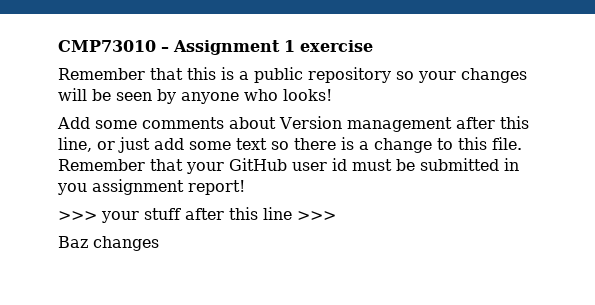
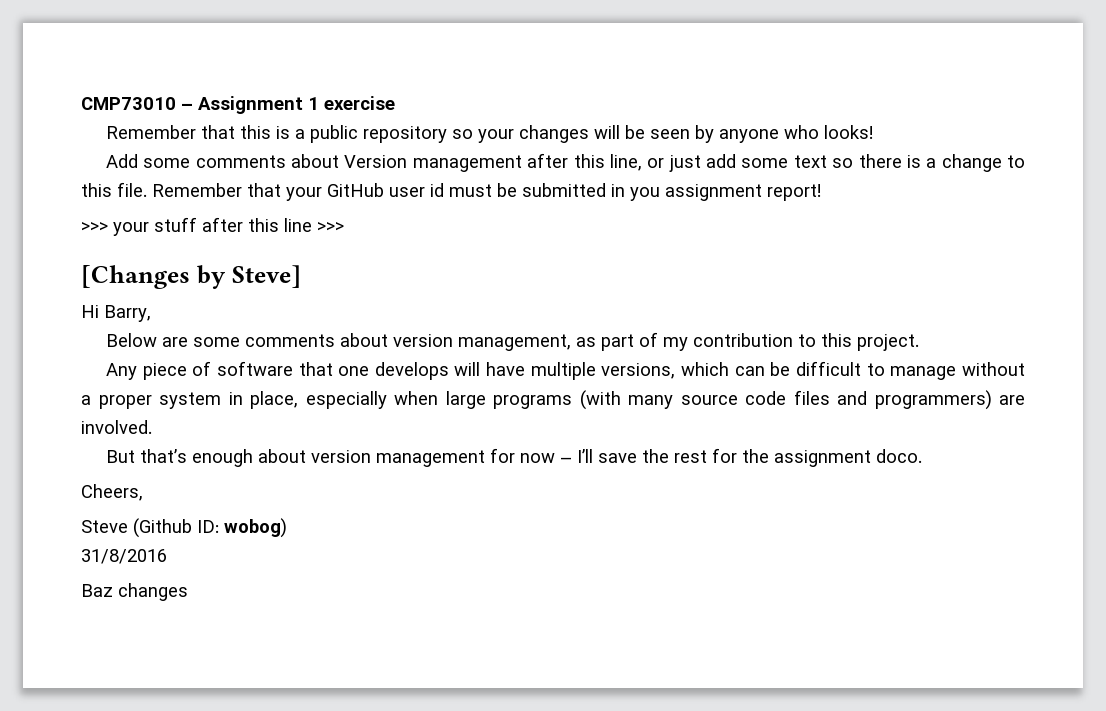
+ [Changes by Steve]
+ Hi Barry,
+ Below are some comments about version management, as part of my contribution to this project.
+ Any piece of software that one develops will have multiple versions, which can be difficult to manage without a proper system in place, especially when large programs (with many source code files and programmers) are involved.
+ But that’s enough about version management for now – I’ll save the rest for the assignment doco.
+ Cheers,
+ Steve (Github ID: wobog)
+ 31/8/2016

